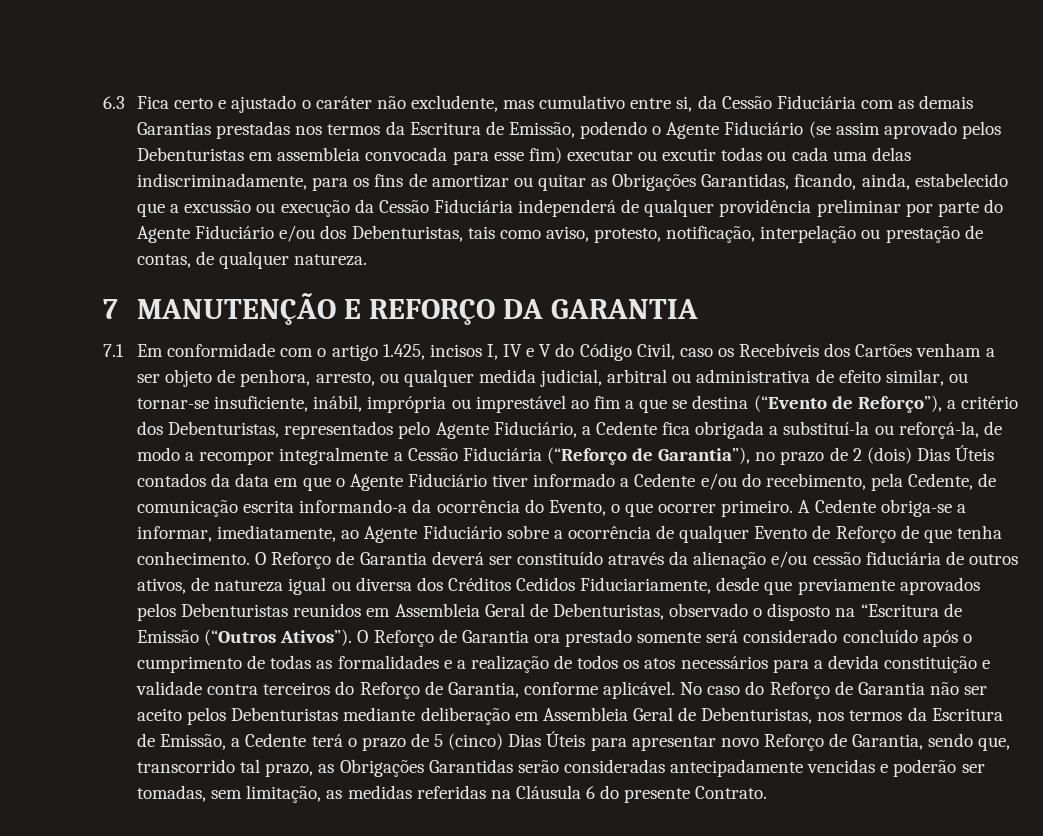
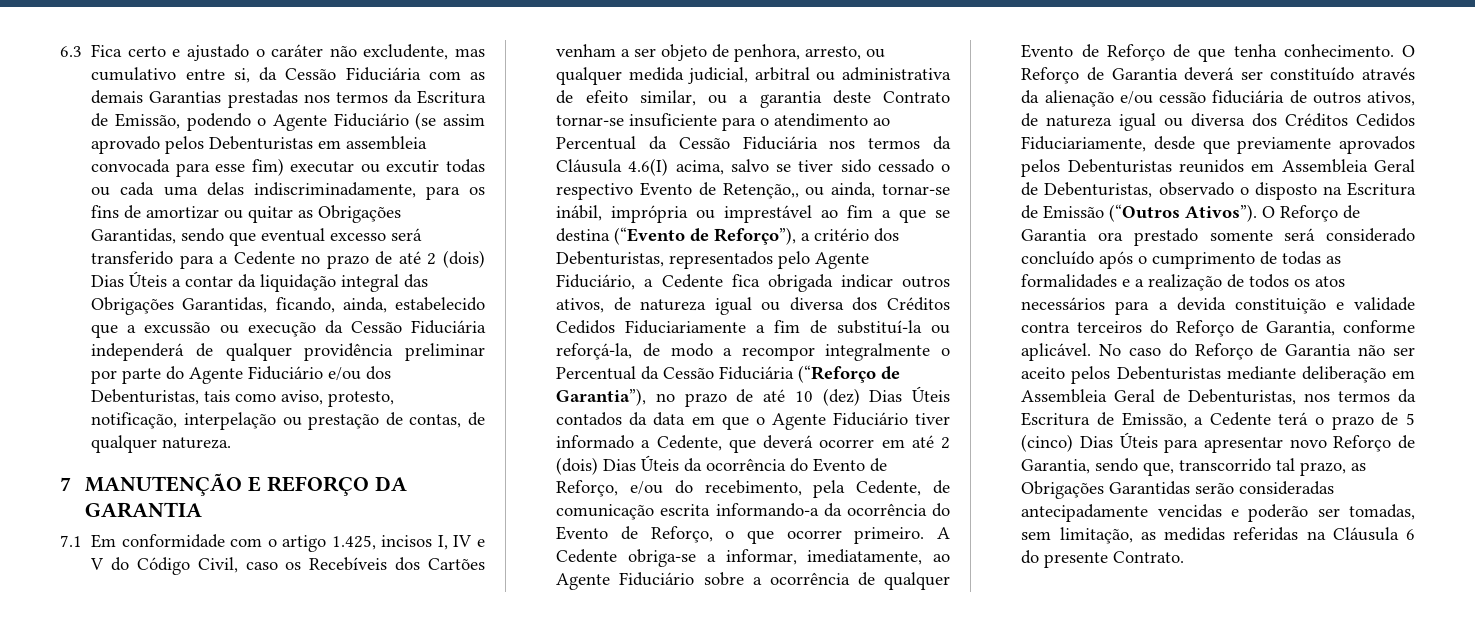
- 6.3 Fica certo e ajustado o caráter não excludente, mas cumulativo entre si, da Cessão Fiduciária com as demais Garantias prestadas nos termos da Escritura de Emissão, podendo o Agente Fiduciário (se assim aprovado pelos Debenturistas em assembleia convocada para esse fim) executar ou excutir todas ou cada uma delas indiscriminadamente, para os fins de amortizar ou quitar as Obrigações Garantidas, ficando, ainda, estabelecido que a excussão ou execução da Cessão Fiduciária independerá de qualquer providência preliminar por parte do Agente Fiduciário e/ou dos Debenturistas, tais como aviso, protesto, notificação, interpelação ou prestação de contas, de qualquer natureza.
+ 6.3 Fica certo e ajustado o caráter não excludente, mas cumulativo entre si, da Cessão Fiduciária com as demais Garantias prestadas nos termos da Escritura de Emissão, podendo o Agente Fiduciário (se assim aprovado pelos Debenturistas em assembleia convocada para esse fim) executar ou excutir todas ou cada uma delas indiscriminadamente, para os fins de amortizar ou quitar as Obrigações Garantidas, sendo que eventual excesso será transferido para a Cedente no prazo de até 2 (dois) Dias Úteis a contar da liquidação integral das Obrigações Garantidas, ficando, ainda, estabelecido que a excussão ou execução da Cessão Fiduciária independerá de qualquer providência preliminar por parte do Agente Fiduciário e/ou dos Debenturistas, tais como aviso, protesto, notificação, interpelação ou prestação de contas, de qualquer natureza.
- 7.1 Em conformidade com o artigo 1.425, incisos I, IV e V do Código Civil, caso os Recebíveis dos Cartões venham a ser objeto de penhora, arresto, ou qualquer medida judicial, arbitral ou administrativa de efeito similar, ou tornar-se insuficiente, inábil, imprópria ou imprestável ao fim a que se destina (“Evento de Reforço”), a critério dos Debenturistas, representados pelo Agente Fiduciário, a Cedente fica obrigada a substituí-la ou reforçá-la, de modo a recompor integralmente a Cessão Fiduciária (“Reforço de Garantia”), no prazo de 2 (dois) Dias Úteis contados da data em que o Agente Fiduciário tiver informado a Cedente e/ou do recebimento, pela Cedente, de comunicação escrita informando-a da ocorrência do Evento, o que ocorrer primeiro.
+ 7.1 Em conformidade com o artigo 1.425, incisos I, IV e V do Código Civil, caso os Recebíveis dos Cartões venham a ser objeto de penhora, arresto, ou qualquer medida judicial, arbitral ou administrativa de efeito similar, ou a garantia deste Contrato tornar-se insuficiente para o atendimento ao Percentual da Cessão Fiduciária nos termos da Cláusula 4.6(I) acima, salvo se tiver sido cessado o respectivo Evento de Retenção,, ou ainda, tornar-se inábil, imprópria ou imprestável ao fim a que se destina (“Evento de Reforço”), a critério dos Debenturistas, representados pelo Agente Fiduciário, a Cedente fica obrigada indicar outros ativos, de natureza igual ou diversa dos Créditos Cedidos Fiduciariamente a fim de substituí-la ou reforçá-la, de modo a recompor integralmente o Percentual da Cessão Fiduciária (“Reforço de Garantia”), no prazo de até 10 (dez) Dias Úteis contados da data em que o Agente Fiduciário tiver informado a Cedente, que deverá ocorrer em até 2 (dois) Dias Úteis da ocorrência do Evento de Reforço, e/ou do recebimento, pela Cedente, de comunicação escrita informando-a da ocorrência do Evento de Reforço, o que ocorrer primeiro.
- O Reforço de Garantia deverá ser constituído através da alienação e/ou cessão fiduciária de outros ativos, de natureza igual ou diversa dos Créditos Cedidos Fiduciariamente, desde que previamente aprovados pelos Debenturistas reunidos em Assembleia Geral de Debenturistas, observado o disposto na “Escritura de Emissão (“Outros Ativos”).
+ O Reforço de Garantia deverá ser constituído através da alienação e/ou cessão fiduciária de outros ativos, de natureza igual ou diversa dos Créditos Cedidos Fiduciariamente, desde que previamente aprovados pelos Debenturistas reunidos em Assembleia Geral de Debenturistas, observado o disposto na Escritura de Emissão (“Outros Ativos”).

